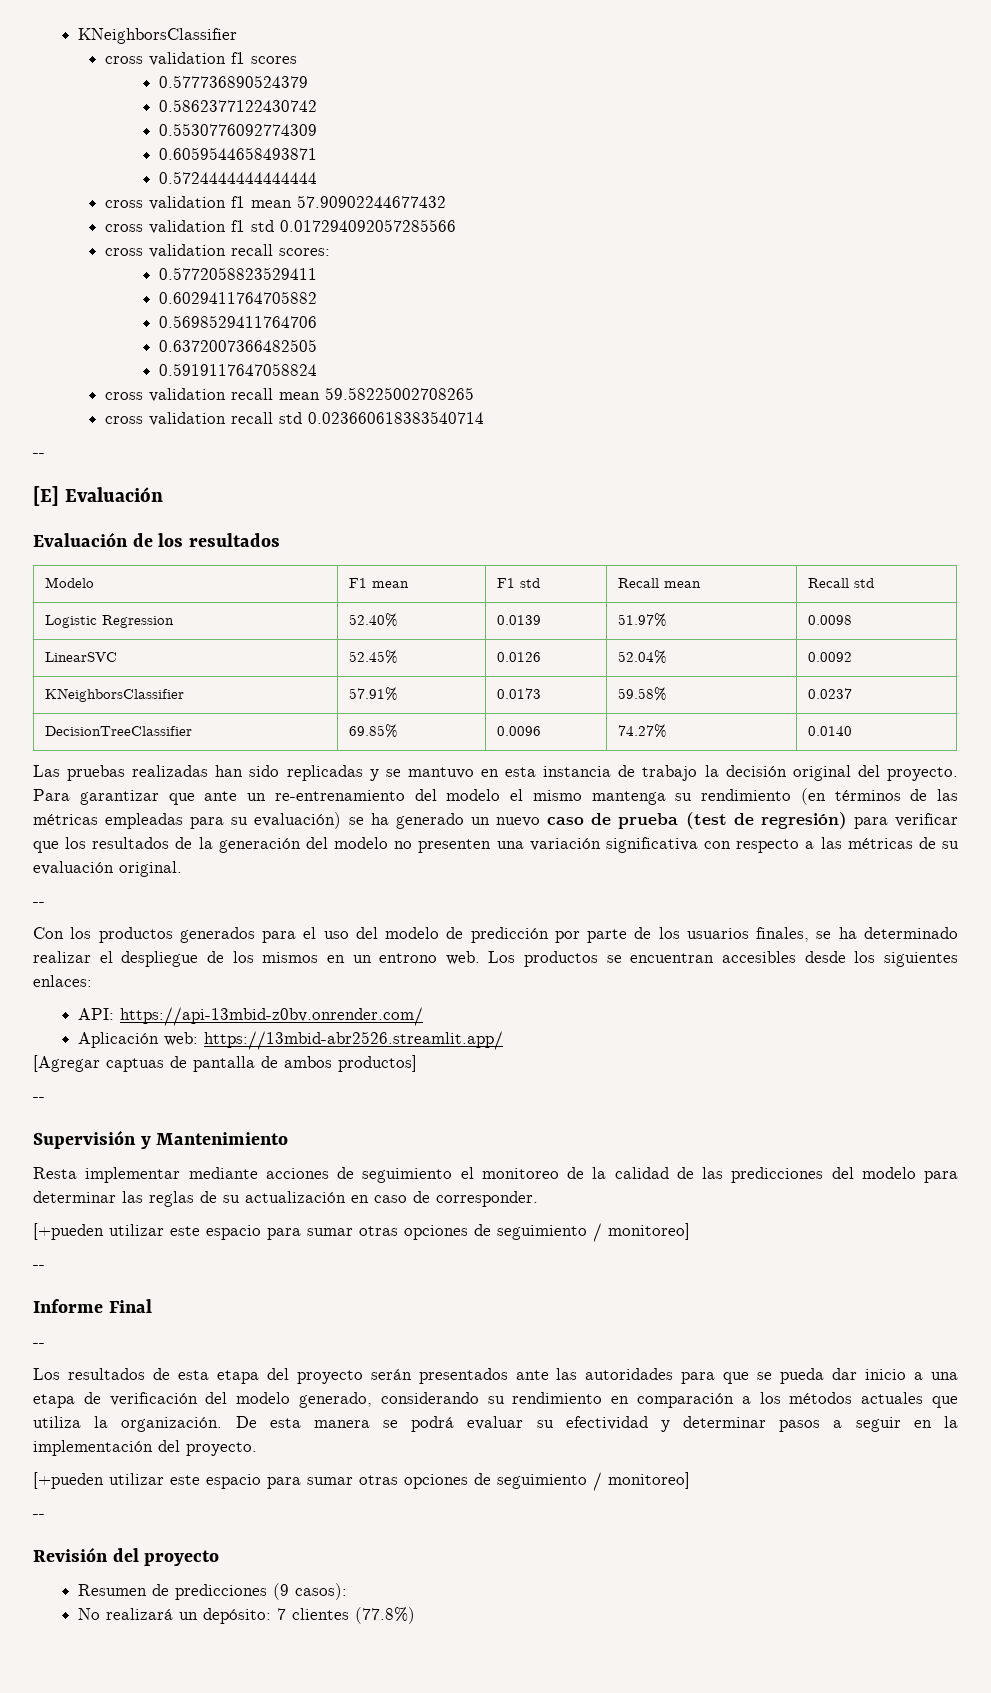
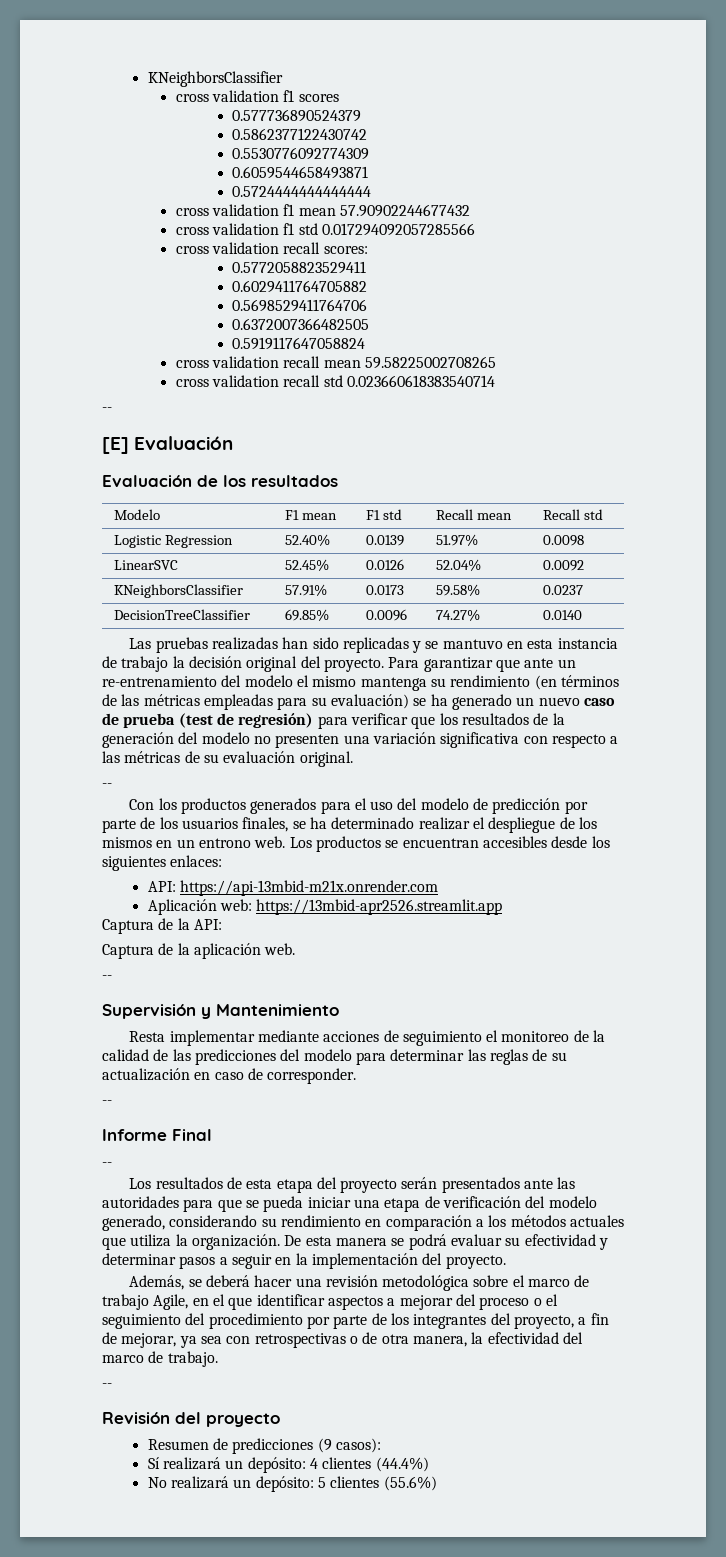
- API: https://api-13mbid-z0bv.onrender.com/
+ API: https://api-13mbid-m21x.onrender.com
- Aplicación web: https://13mbid-abr2526.streamlit.app/
- [Agregar captuas de pantalla de ambos productos]
+ Aplicación web: https://13mbid-apr2526.streamlit.app
+ Captura de la API:
+ Captura de la aplicación web.
  Resta implementar mediante acciones de seguimiento el monitoreo de la calidad de las predicciones del modelo para determinar las reglas de su actualización en caso de corresponder.
- [+pueden utilizar este espacio para sumar otras opciones de seguimiento / monitoreo]
- Los resultados de esta etapa del proyecto serán presentados ante las autoridades para que se pueda dar inicio a una etapa de verificación del modelo generado, considerando su rendimiento en comparación a los métodos actuales que utiliza la organización.
+ Los resultados de esta etapa del proyecto serán presentados ante las autoridades para que se pueda iniciar una etapa de verificación del modelo generado, considerando su rendimiento en comparación a los métodos actuales que utiliza la organización.
  De esta manera se podrá evaluar su efectividad y determinar pasos a seguir en la implementación del proyecto.
- [+pueden utilizar este espacio para sumar otras opciones de seguimiento / monitoreo]
+ Además, se deberá hacer una revisión metodológica sobre el marco de trabajo Agile, en el que identificar aspectos a mejorar del proceso o el seguimiento del procedimiento por parte de los integrantes del proyecto, a fin de mejorar, ya sea con retrospectivas o de otra manera, la efectividad del marco de trabajo.
+ Sí realizará un depósito: 4 clientes (44.4%)
- No realizará un depósito: 7 clientes (77.8%)
+ No realizará un depósito: 5 clientes (55.6%)

